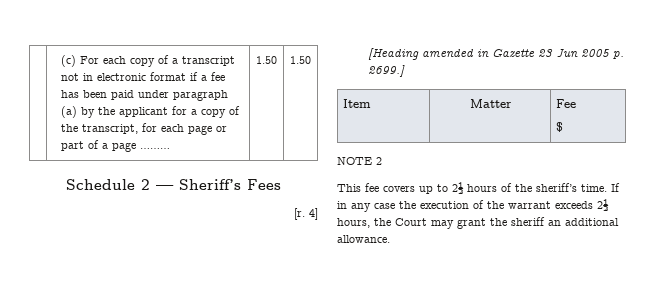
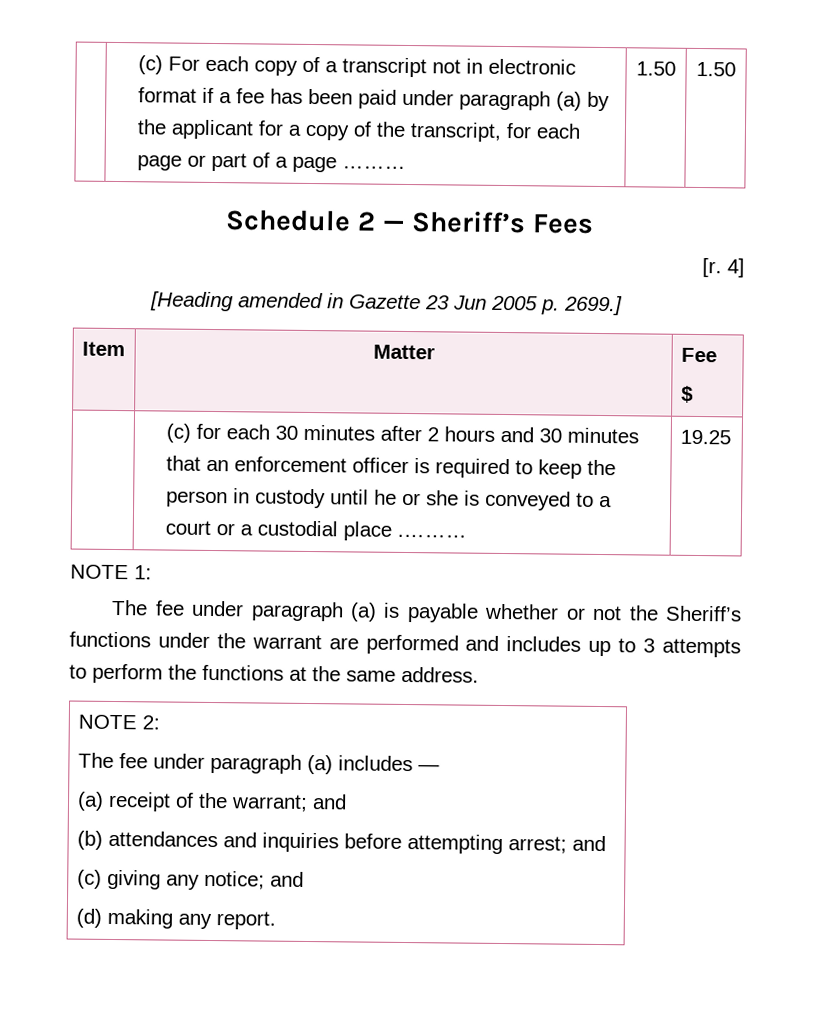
- NOTE 2
- This fee covers up to 2½ hours of the sheriff’s time. If in any case the execution of the warrant exceeds 2½ hours, the Court may grant the sheriff an additional allowance.
+ | (c) for each 30 minutes after 2 hours and 30 minutes that an enforcement officer is required to keep the person in custody until he or she is conveyed to a court or a custodial place .……… | 19.25
+ NOTE 1:
+ The fee under paragraph (a) is payable whether or not the Sheriff’s functions under the warrant are performed and includes up to 3 attempts to perform the functions at the same address.
+ NOTE 2:
+ The fee under paragraph (a) includes —
+ (a) receipt of the warrant; and
+ (b) attendances and inquiries before attempting arrest; and
+ (c) giving any notice; and
+ (d) making any report.

